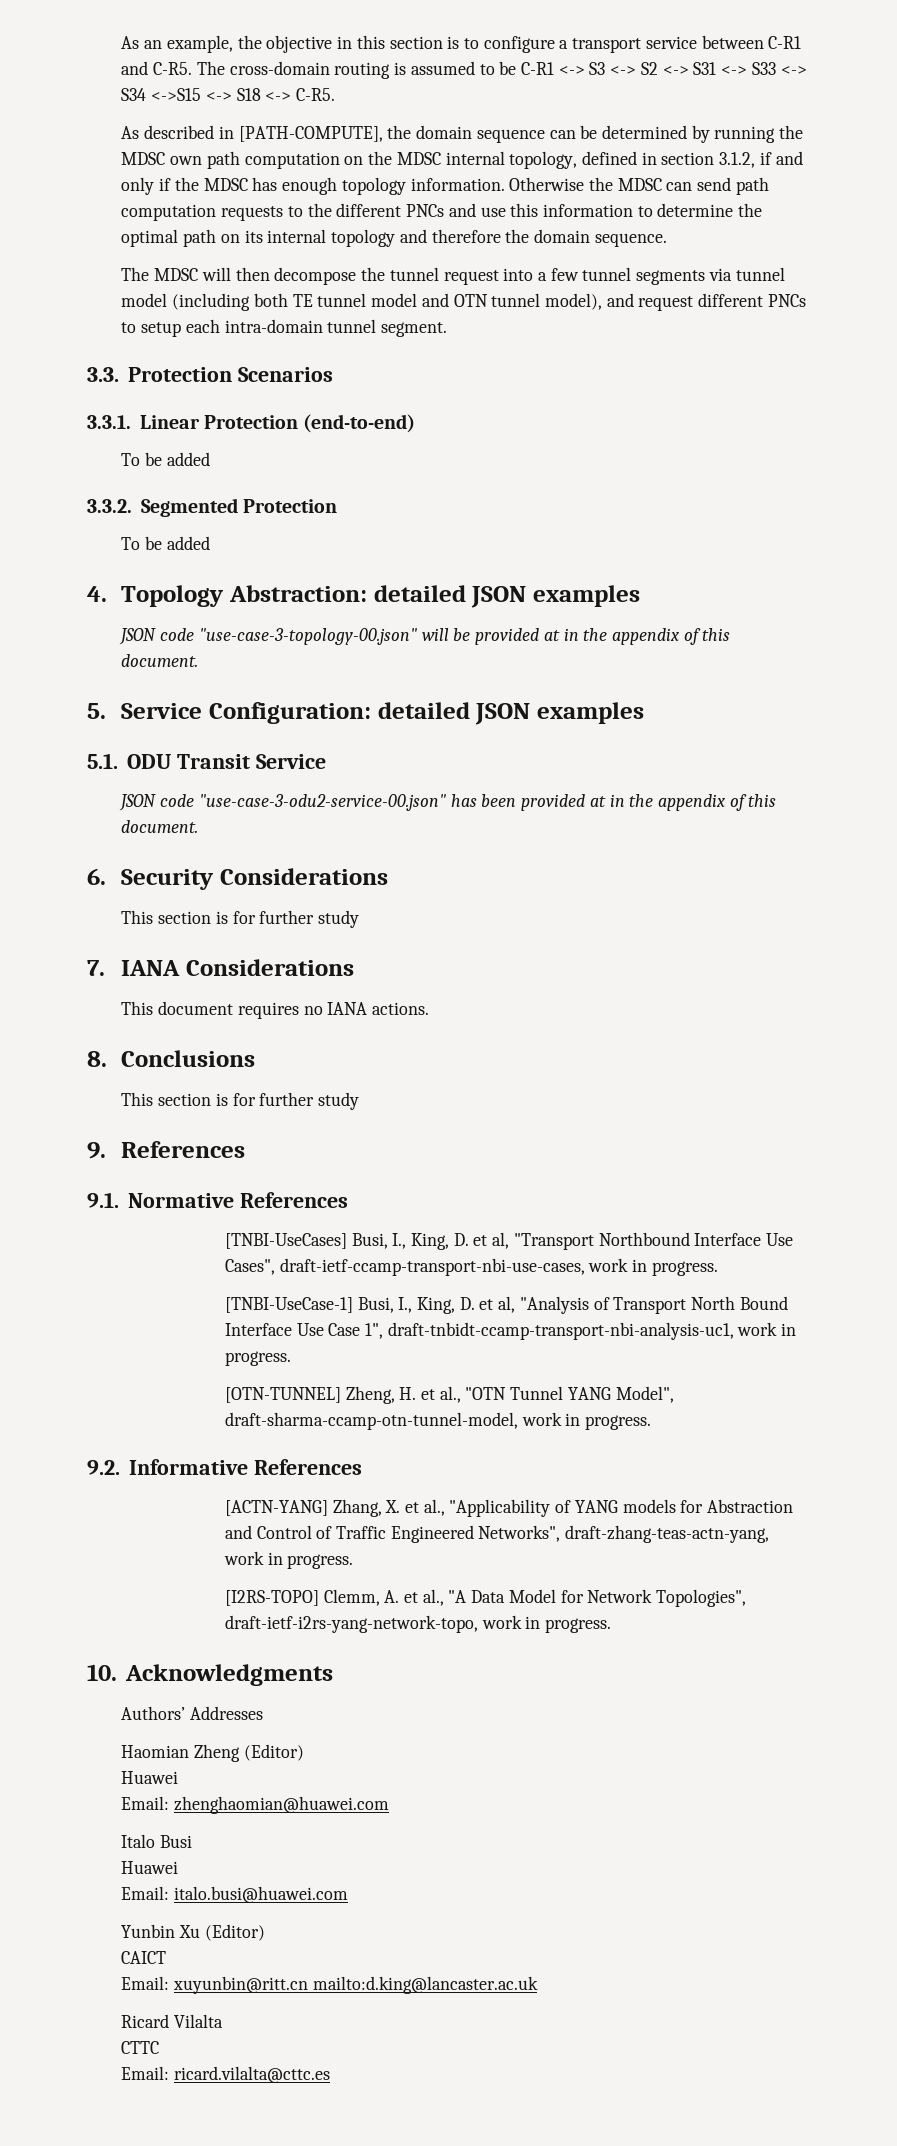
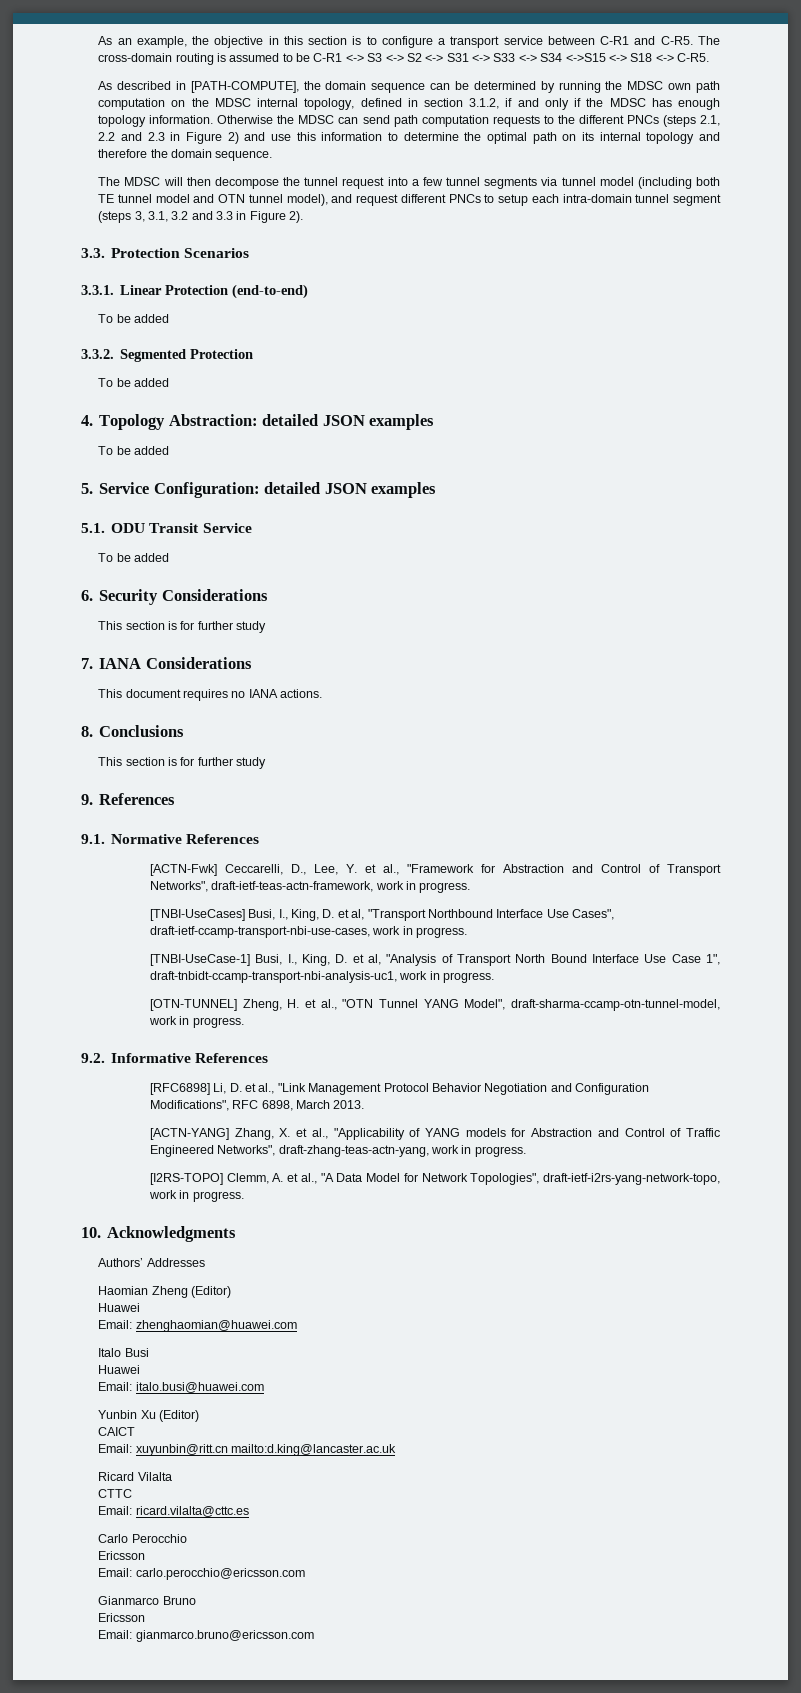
- Otherwise the MDSC can send path computation requests to the different PNCs and use this information to determine the optimal path on its internal topology and therefore the domain sequence.
+ Otherwise the MDSC can send path computation requests to the different PNCs (steps 2.1, 2.2 and 2.3 in Figure 2) and use this information to determine the optimal path on its internal topology and therefore the domain sequence.
- The MDSC will then decompose the tunnel request into a few tunnel segments via tunnel model (including both TE tunnel model and OTN tunnel model), and request different PNCs to setup each intra-domain tunnel segment.
+ The MDSC will then decompose the tunnel request into a few tunnel segments via tunnel model (including both TE tunnel model and OTN tunnel model), and request different PNCs to setup each intra-domain tunnel segment (steps 3, 3.1, 3.2 and 3.3 in Figure 2).
  4. Topology Abstraction: detailed JSON examples
- JSON code "use-case-3-topology-00.json" will be provided at in the appendix of this document.
+ To be added
  5.1. ODU Transit Service
- JSON code "use-case-3-odu2-service-00.json" has been provided at in the appendix of this document.
+ To be added
+ [ACTN-Fwk] Ceccarelli, D., Lee, Y. et al., "Framework for Abstraction and Control of Transport Networks", draft-ietf-teas-actn-framework, work in progress.
+ [RFC6898] Li, D. et al., "Link Management Protocol Behavior Negotiation and Configuration Modifications", RFC 6898, March 2013.
+ Carlo Perocchio
+ Ericsson
+ Email: carlo.perocchio@ericsson.com
+ Gianmarco Bruno
+ Ericsson
+ Email: gianmarco.bruno@ericsson.com

